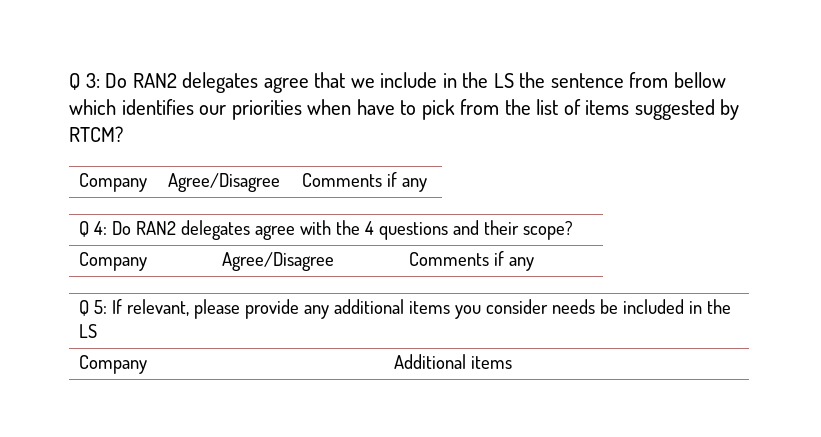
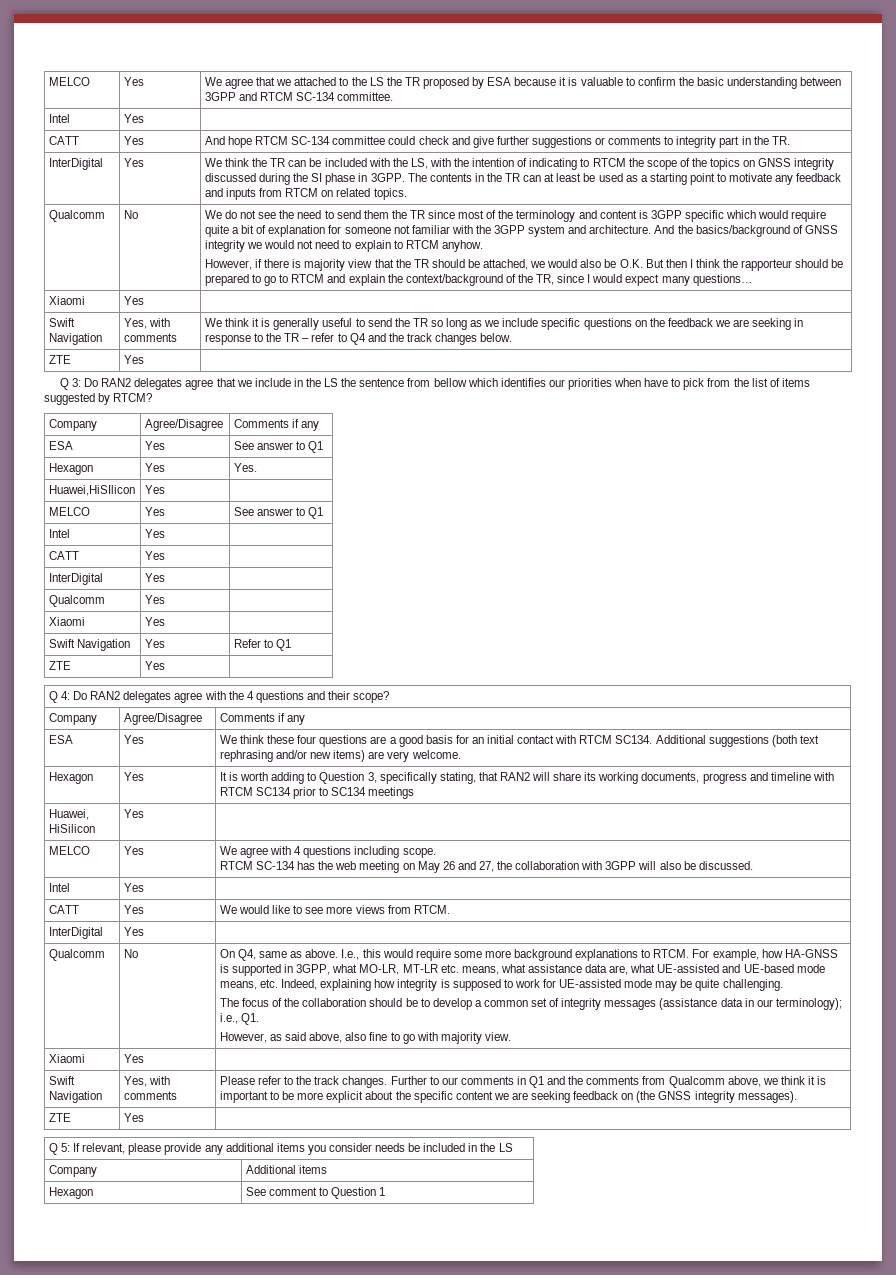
+ MELCO | Yes | We agree that we attached to the LS the TR proposed by ESA because it is valuable to confirm the basic understanding between 3GPP and RTCM SC-134 committee.
+ Intel | Yes |
+ CATT | Yes | And hope RTCM SC-134 committee could check and give further suggestions or comments to integrity part in the TR.
+ InterDigital | Yes | We think the TR can be included with the LS, with the intention of indicating to RTCM the scope of the topics on GNSS integrity discussed during the SI phase in 3GPP. The contents in the TR can at least be used as a starting point to motivate any feedback and inputs from RTCM on related topics.
+ Qualcomm | No | We do not see the need to send them the TR since most of the terminology and content is 3GPP specific which would require quite a bit of explanation for someone not familiar with the 3GPP system and architecture. And the basics/background of GNSS integrity we would not need to explain to RTCM anyhow.
+ However, if there is majority view that the TR should be attached, we would also be O.K. But then I think the rapporteur should be prepared to go to RTCM and explain the context/background of the TR, since I would expect many questions…
+ Xiaomi | Yes |
+ Swift Navigation | Yes, with comments | We think it is generally useful to send the TR so long as we include specific questions on the feedback we are seeking in response to the TR – refer to Q4 and the track changes below.
+ ZTE | Yes |
+ ESA | Yes | See answer to Q1
+ Hexagon | Yes | Yes.
+ Huawei,HiSIlicon | Yes |
+ MELCO | Yes | See answer to Q1
+ Intel | Yes |
+ CATT | Yes |
+ InterDigital | Yes |
+ Qualcomm | Yes |
+ Xiaomi | Yes |
+ Swift Navigation | Yes | Refer to Q1
+ ZTE | Yes |
+ ESA | Yes | We think these four questions are a good basis for an initial contact with RTCM SC134. Additional suggestions (both text rephrasing and/or new items) are very welcome.
+ Hexagon | Yes | It is worth adding to Question 3, specifically stating, that RAN2 will share its working documents, progress and timeline with RTCM SC134 prior to SC134 meetings
+ Huawei, HiSilicon | Yes |
+ MELCO | Yes | We agree with 4 questions including scope.
+ RTCM SC-134 has the web meeting on May 26 and 27, the collaboration with 3GPP will also be discussed.
+ Intel | Yes |
+ CATT | Yes | We would like to see more views from RTCM.
+ InterDigital | Yes |
+ Qualcomm | No | On Q4, same as above. I.e., this would require some more background explanations to RTCM. For example, how HA-GNSS is supported in 3GPP, what MO-LR, MT-LR etc. means, what assistance data are, what UE-assisted and UE-based mode means, etc. Indeed, explaining how integrity is supposed to work for UE-assisted mode may be quite challenging.
+ The focus of the collaboration should be to develop a common set of integrity messages (assistance data in our terminology); i.e., Q1.
+ However, as said above, also fine to go with majority view.
+ Xiaomi | Yes |
+ Swift Navigation | Yes, with comments | Please refer to the track changes. Further to our comments in Q1 and the comments from Qualcomm above, we think it is important to be more explicit about the specific content we are seeking feedback on (the GNSS integrity messages).
+ ZTE | Yes |
+ Hexagon | See comment to Question 1

